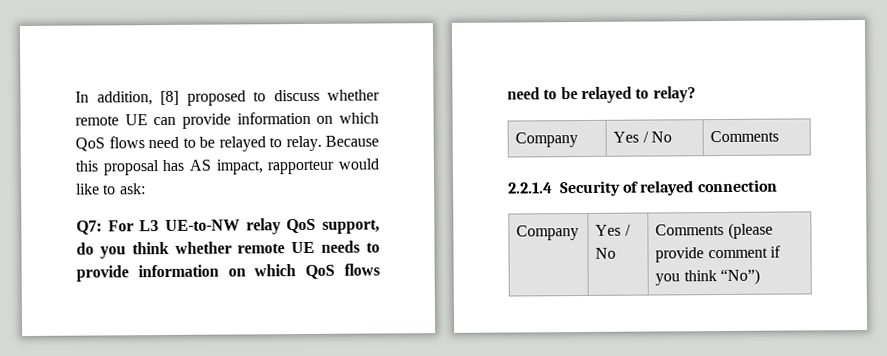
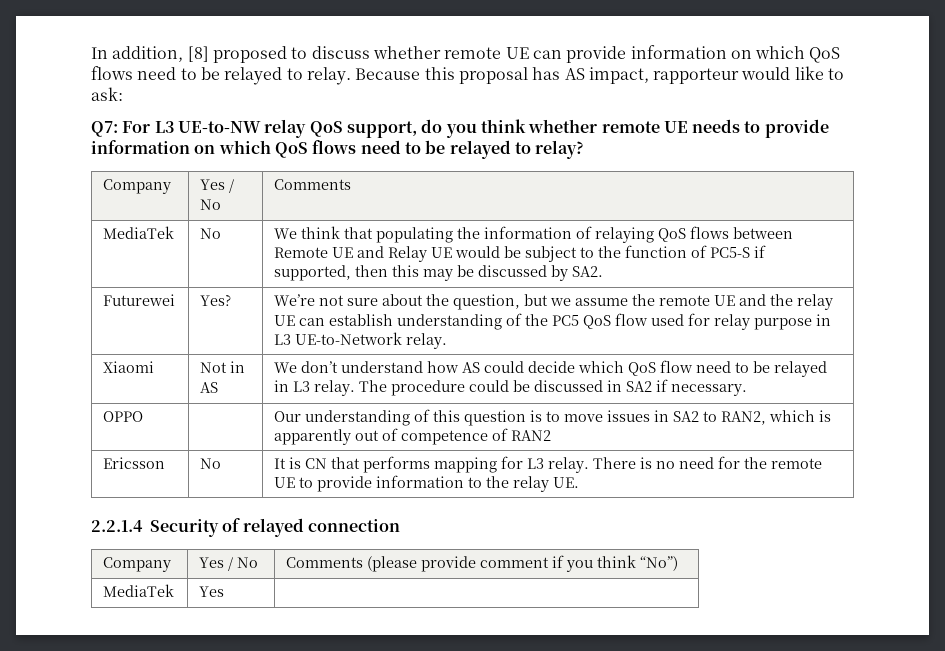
+ MediaTek | No | We think that populating the information of relaying QoS flows between Remote UE and Relay UE would be subject to the function of PC5-S if supported, then this may be discussed by SA2.
+ Futurewei | Yes? | We’re not sure about the question, but we assume the remote UE and the relay UE can establish understanding of the PC5 QoS flow used for relay purpose in L3 UE-to-Network relay.
+ Xiaomi | Not in AS | We don’t understand how AS could decide which QoS flow need to be relayed in L3 relay. The procedure could be discussed in SA2 if necessary.
+ OPPO | | Our understanding of this question is to move issues in SA2 to RAN2, which is apparently out of competence of RAN2
+ Ericsson | No | It is CN that performs mapping for L3 relay. There is no need for the remote UE to provide information to the relay UE.
+ MediaTek | Yes |

